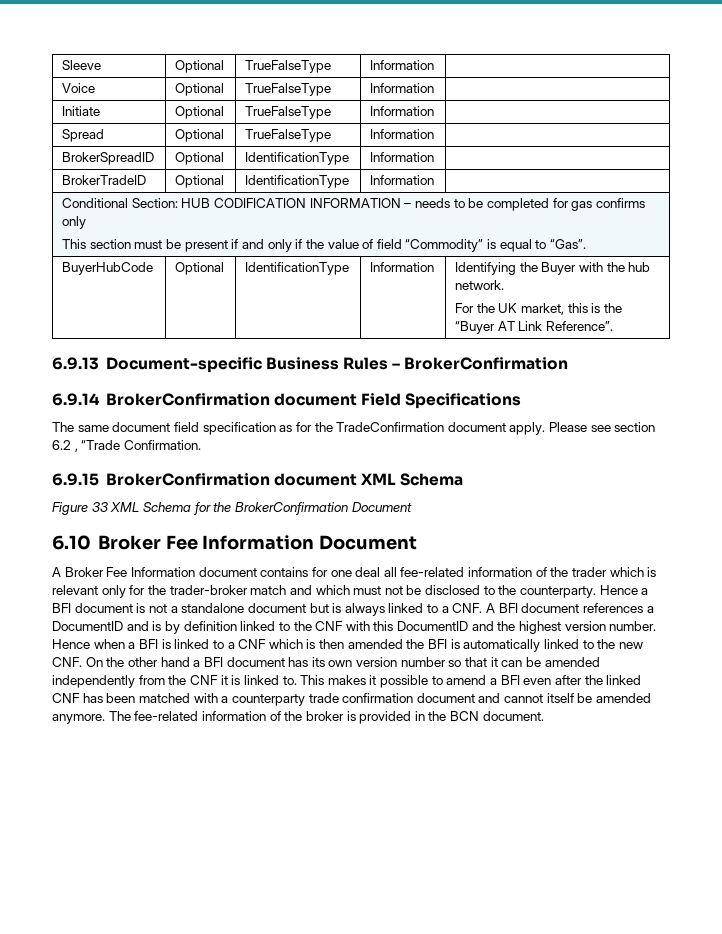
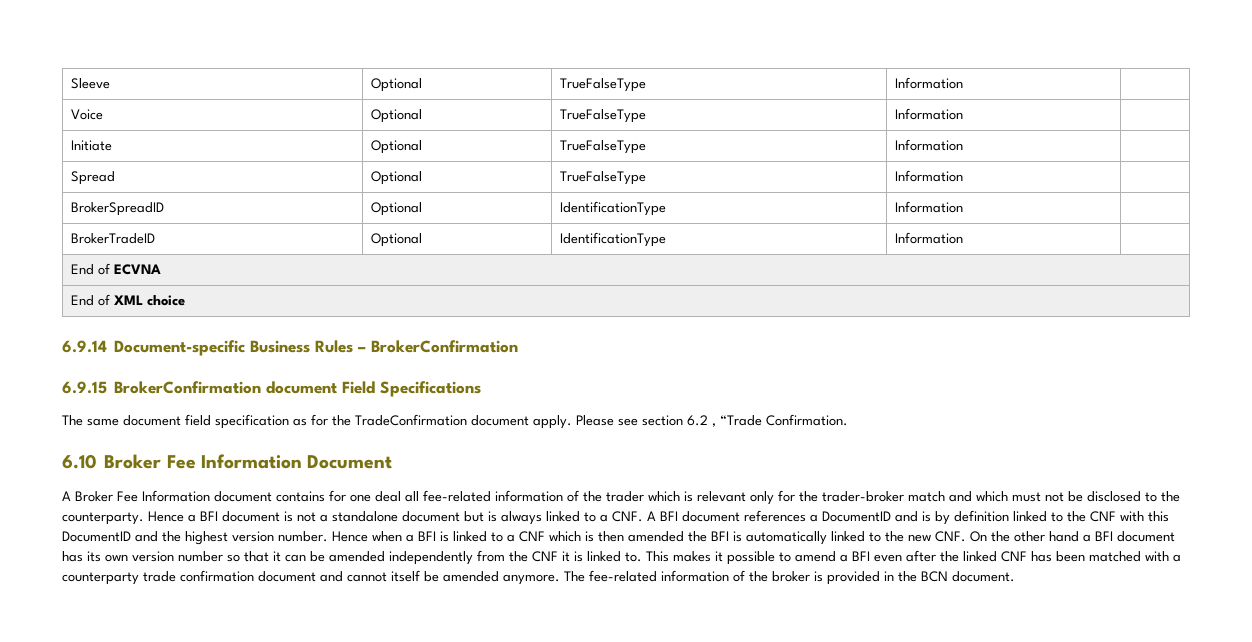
- Conditional Section: HUB CODIFICATION INFORMATION – needs to be completed for gas confirms only
- This section must be present if and only if the value of field “Commodity” is equal to “Gas”.
- BuyerHubCode | Optional | IdentificationType | Information | Identifying the Buyer with the hub network.
- For the UK market, this is the “Buyer AT Link Reference”.
- 6.9.13 Document-specific Business Rules – BrokerConfirmation
+ End of ECVNA
+ End of XML choice
+ 6.9.14 Document-specific Business Rules – BrokerConfirmation
- 6.9.14 BrokerConfirmation document Field Specifications
+ 6.9.15 BrokerConfirmation document Field Specifications
- 6.9.15 BrokerConfirmation document XML Schema
- Figure 33 XML Schema for the BrokerConfirmation Document

